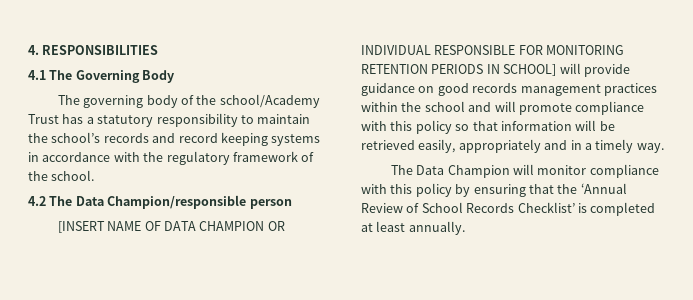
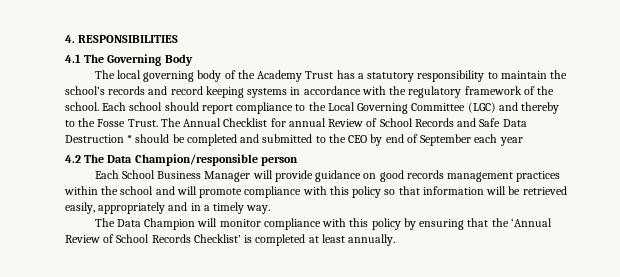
- The governing body of the school/Academy Trust has a statutory responsibility to maintain the school’s records and record keeping systems in accordance with the regulatory framework of the school.
+ The local governing body of the Academy Trust has a statutory responsibility to maintain the school’s records and record keeping systems in accordance with the regulatory framework of the school. Each school should report compliance to the Local Governing Committee (LGC) and thereby to the Fosse Trust. The Annual Checklist for annual Review of School Records and Safe Data Destruction * should be completed and submitted to the CEO by end of September each year
- [INSERT NAME OF DATA CHAMPION OR INDIVIDUAL RESPONSIBLE FOR MONITORING RETENTION PERIODS IN SCHOOL] will provide guidance on good records management practices within the school and will promote compliance with this policy so that information will be retrieved easily, appropriately and in a timely way.
+ Each School Business Manager will provide guidance on good records management practices within the school and will promote compliance with this policy so that information will be retrieved easily, appropriately and in a timely way.

